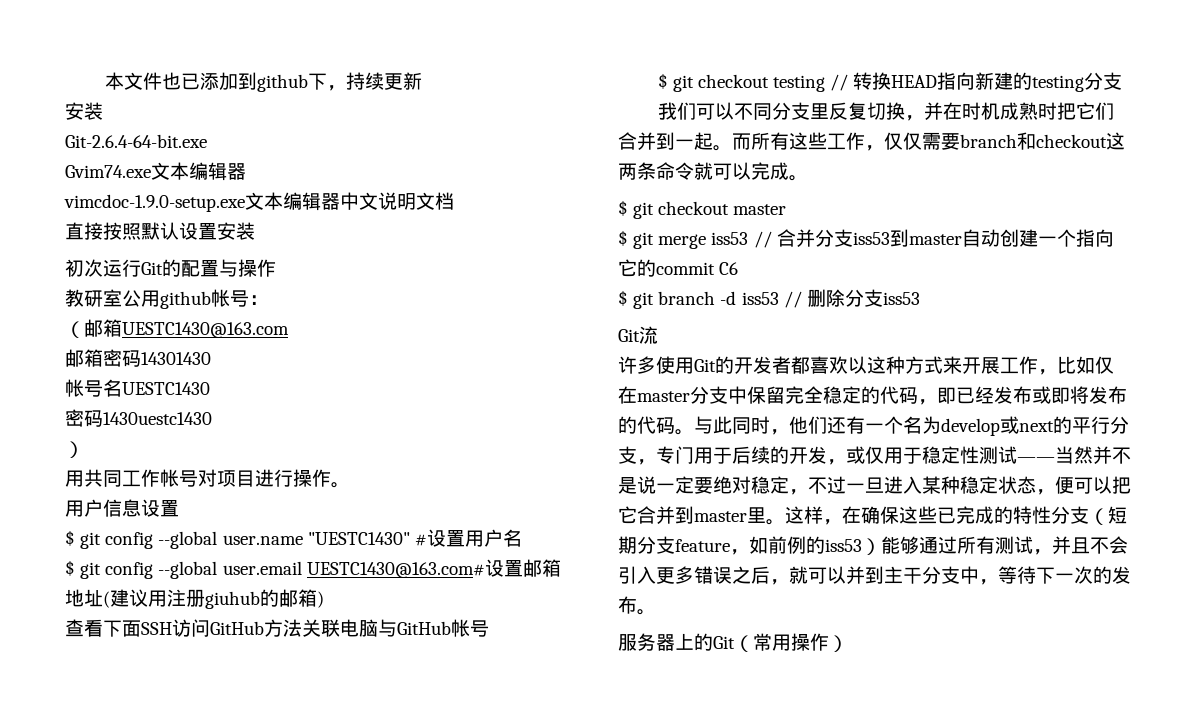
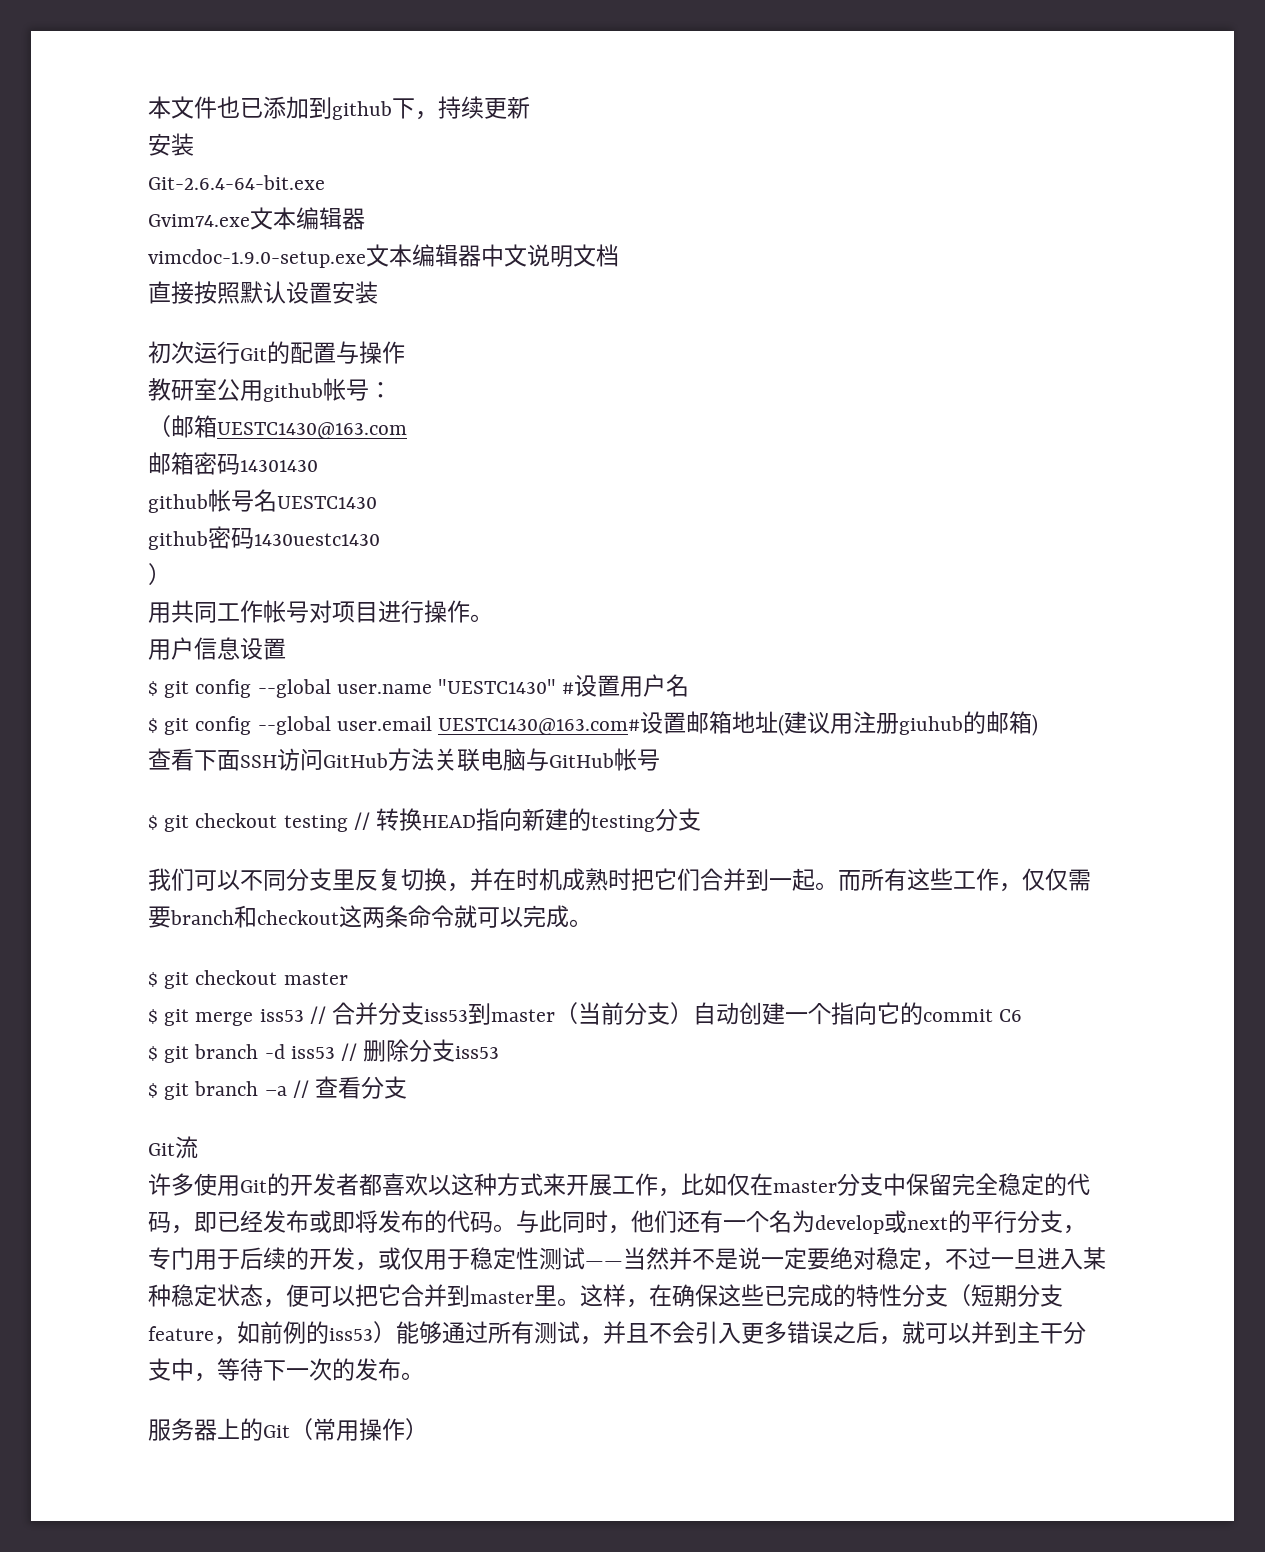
- 帐号名UESTC1430
+ github帐号名UESTC1430
- 密码1430uestc1430
+ github密码1430uestc1430
- $ git merge iss53 // 合并分支iss53到master自动创建一个指向它的commit C6
+ $ git merge iss53 // 合并分支iss53到master（当前分支）自动创建一个指向它的commit C6
+ $ git branch –a // 查看分支

